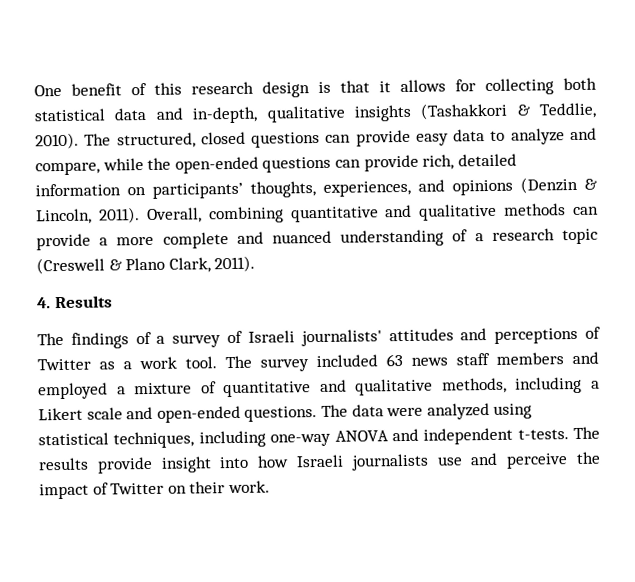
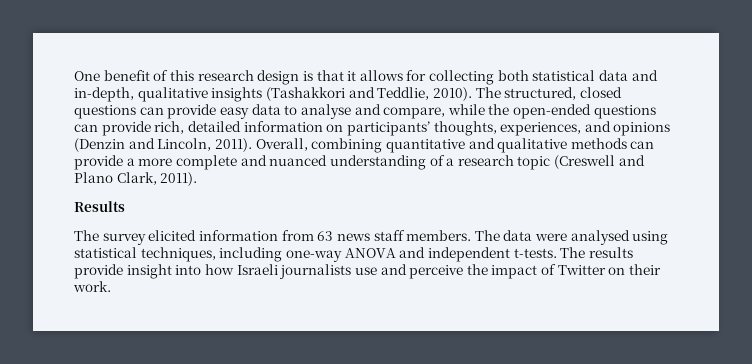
- One benefit of this research design is that it allows for collecting both statistical data and in-depth, qualitative insights (Tashakkori & Teddlie, 2010).
+ One benefit of this research design is that it allows for collecting both statistical data and in-depth, qualitative insights (Tashakkori and Teddlie, 2010).
- The structured, closed questions can provide easy data to analyze and compare, while the open-ended questions can provide rich, detailed information on participants’ thoughts, experiences, and opinions (Denzin & Lincoln, 2011).
+ The structured, closed questions can provide easy data to analyse and compare, while the open-ended questions can provide rich, detailed information on participants’ thoughts, experiences, and opinions (Denzin and Lincoln, 2011).
- Overall, combining quantitative and qualitative methods can provide a more complete and nuanced understanding of a research topic (Creswell & Plano Clark, 2011).
+ Overall, combining quantitative and qualitative methods can provide a more complete and nuanced understanding of a research topic (Creswell and Plano Clark, 2011).
- 4. Results
+ Results
- The findings of a survey of Israeli journalists' attitudes and perceptions of Twitter as a work tool. The survey included 63 news staff members and employed a mixture of quantitative and qualitative methods, including a Likert scale and open-ended questions.
+ The survey elicited information from 63 news staff members.
- The data were analyzed using statistical techniques, including one-way ANOVA and independent t-tests.
+ The data were analysed using statistical techniques, including one-way ANOVA and independent t-tests.

